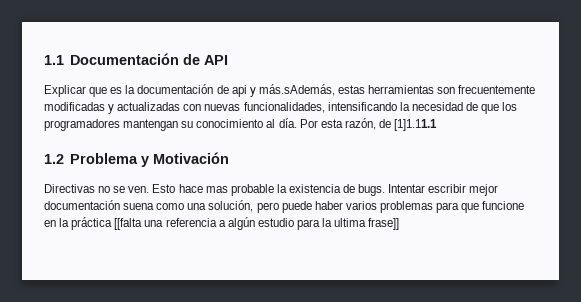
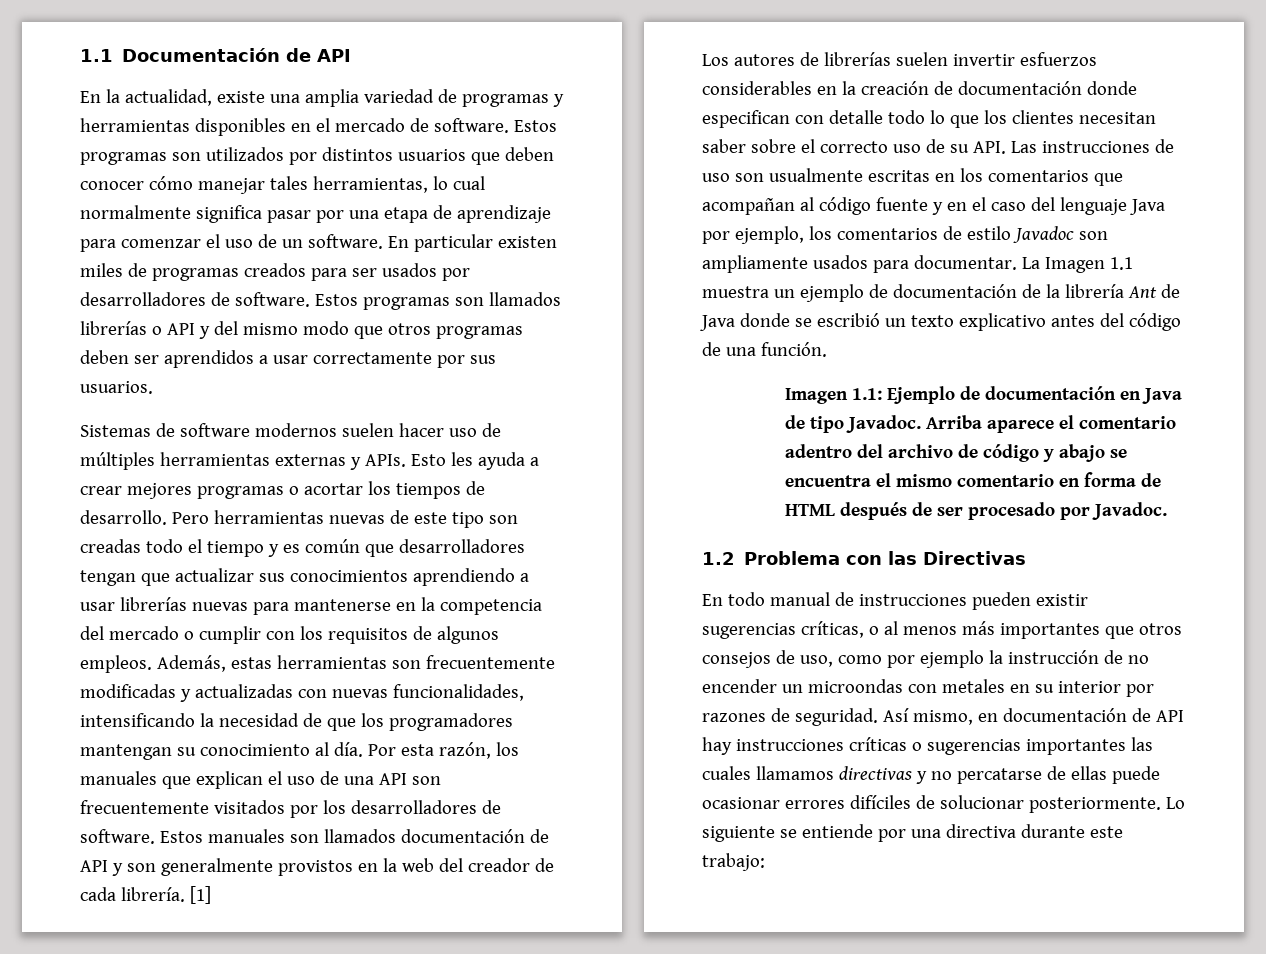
- Explicar que es la documentación de api y más.sAdemás, estas herramientas son frecuentemente modificadas y actualizadas con nuevas funcionalidades, intensificando la necesidad de que los programadores mantengan su conocimiento al día.
+ En la actualidad, existe una amplia variedad de programas y herramientas disponibles en el mercado de software. Estos programas son utilizados por distintos usuarios que deben conocer cómo manejar tales herramientas, lo cual normalmente significa pasar por una etapa de aprendizaje para comenzar el uso de un software. En particular existen miles de programas creados para ser usados por desarrolladores de software. Estos programas son llamados librerías o API y del mismo modo que otros programas deben ser aprendidos a usar correctamente por sus usuarios.
+ Sistemas de software modernos suelen hacer uso de múltiples herramientas externas y APIs. Esto les ayuda a crear mejores programas o acortar los tiempos de desarrollo. Pero herramientas nuevas de este tipo son creadas todo el tiempo y es común que desarrolladores tengan que actualizar sus conocimientos aprendiendo a usar librerías nuevas para mantenerse en la competencia del mercado o cumplir con los requisitos de algunos empleos. Además, estas herramientas son frecuentemente modificadas y actualizadas con nuevas funcionalidades, intensificando la necesidad de que los programadores mantengan su conocimiento al día.
- Por esta razón, de [1]1.11.1
- 1.2 Problema y Motivación
- Directivas no se ven. Esto hace mas probable la existencia de bugs. Intentar escribir mejor documentación suena como una solución, pero puede haber varios problemas para que funcione en la práctica [[falta una referencia a algún estudio para la ultima frase]]
+ Por esta razón, los manuales que explican el uso de una API son frecuentemente visitados por los desarrolladores de software. Estos manuales son llamados documentación de API y son generalmente provistos en la web del creador de cada librería. [1]
+ Los autores de librerías suelen invertir esfuerzos considerables en la creación de documentación donde especifican con detalle todo lo que los clientes necesitan saber sobre el correcto uso de su API. Las instrucciones de uso son usualmente escritas en los comentarios que acompañan al código fuente y en el caso del lenguaje Java por ejemplo, los comentarios de estilo Javadoc son ampliamente usados para documentar. La Imagen 1.1 muestra un ejemplo de documentación de la librería Ant de Java donde se escribió un texto explicativo antes del código de una función.
+ Imagen 1.1: Ejemplo de documentación en Java de tipo Javadoc. Arriba aparece el comentario adentro del archivo de código y abajo se encuentra el mismo comentario en forma de HTML después de ser procesado por Javadoc.
+ 1.2 Problema con las Directivas
+ En todo manual de instrucciones pueden existir sugerencias críticas, o al menos más importantes que otros consejos de uso, como por ejemplo la instrucción de no encender un microondas con metales en su interior por razones de seguridad. Así mismo, en documentación de API hay instrucciones críticas o sugerencias importantes las cuales llamamos directivas y no percatarse de ellas puede ocasionar errores difíciles de solucionar posteriormente. Lo siguiente se entiende por una directiva durante este trabajo:

